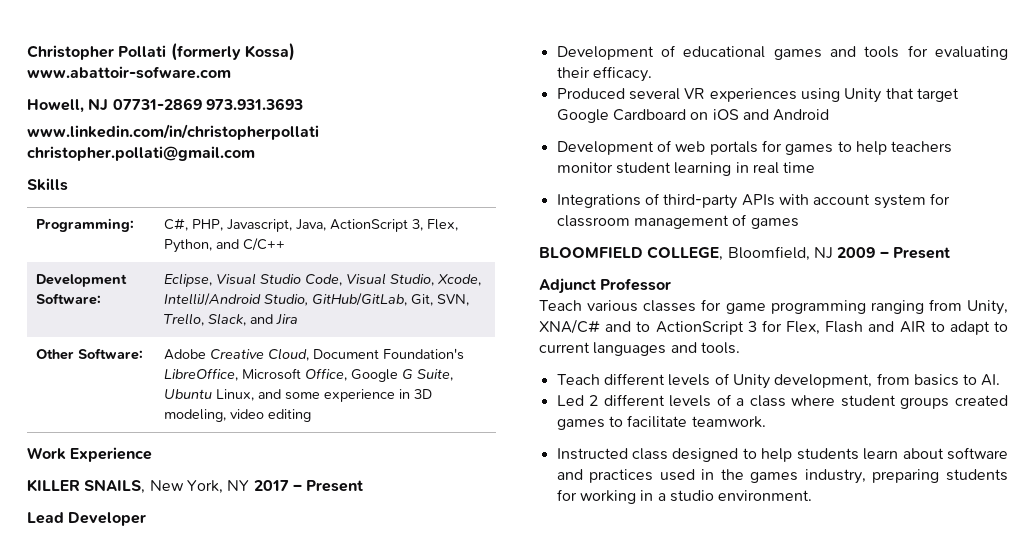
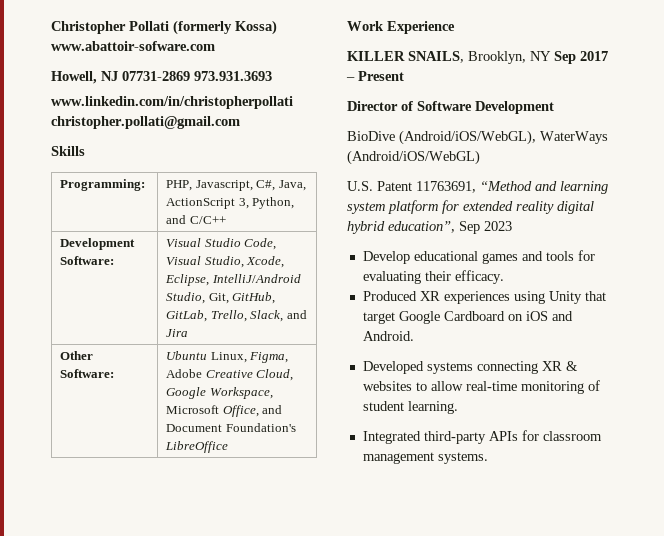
- Programming: | C#, PHP, Javascript, Java, ActionScript 3, Flex, Python, and C/C++
+ Programming: | PHP, Javascript, C#, Java, ActionScript 3, Python, and C/C++
- Development Software: | Eclipse, Visual Studio Code, Visual Studio, Xcode, IntelliJ/Android Studio, GitHub/GitLab, Git, SVN, Trello, Slack, and Jira
+ Development Software: | Visual Studio Code, Visual Studio, Xcode, Eclipse, IntelliJ/Android Studio, Git, GitHub, GitLab, Trello, Slack, and Jira
- Other Software: | Adobe Creative Cloud, Document Foundation's LibreOffice, Microsoft Office, Google G Suite, Ubuntu Linux, and some experience in 3D modeling, video editing
+ Other Software: | Ubuntu Linux, Figma, Adobe Creative Cloud, Google Workspace, Microsoft Office, and Document Foundation's LibreOffice
- KILLER SNAILS, New York, NY 2017 – Present
+ KILLER SNAILS, Brooklyn, NY Sep 2017 – Present
- Lead Developer
- Development of educational games and tools for evaluating their efficacy.
+ Director of Software Development
+ BioDive (Android/iOS/WebGL), WaterWays (Android/iOS/WebGL)
+ U.S. Patent 11763691, “Method and learning system platform for extended reality digital hybrid education”, Sep 2023
+ Develop educational games and tools for evaluating their efficacy.
- Produced several VR experiences using Unity that target Google Cardboard on iOS and Android
- Development of web portals for games to help teachers monitor student learning in real time
- Integrations of third-party APIs with account system for classroom management of games
- BLOOMFIELD COLLEGE, Bloomfield, NJ 2009 – Present
- Adjunct Professor
- Teach various classes for game programming ranging from Unity, XNA/C# and to ActionScript 3 for Flex, Flash and AIR to adapt to current languages and tools.
- Teach different levels of Unity development, from basics to AI.
- Led 2 different levels of a class where student groups created games to facilitate teamwork.
- Instructed class designed to help students learn about software and practices used in the games industry, preparing students for working in a studio environment.
+ Produced XR experiences using Unity that target Google Cardboard on iOS and Android.
+ Developed systems connecting XR & websites to allow real-time monitoring of student learning.
+ Integrated third-party APIs for classroom management systems.

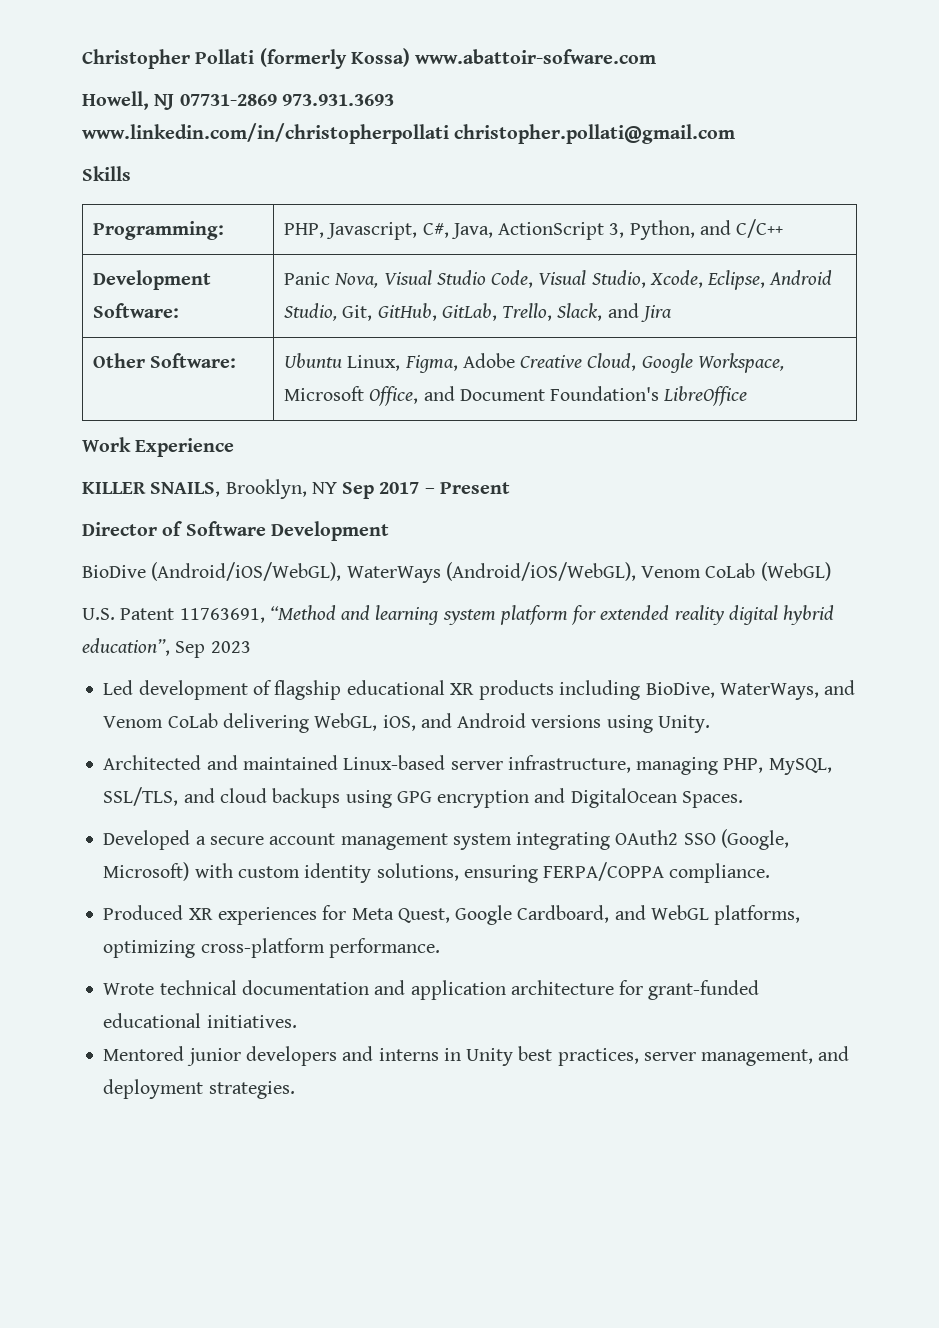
- Development Software: | Visual Studio Code, Visual Studio, Xcode, Eclipse, IntelliJ/Android Studio, Git, GitHub, GitLab, Trello, Slack, and Jira
+ Development Software: | Panic Nova, Visual Studio Code, Visual Studio, Xcode, Eclipse, Android Studio, Git, GitHub, GitLab, Trello, Slack, and Jira
- BioDive (Android/iOS/WebGL), WaterWays (Android/iOS/WebGL)
+ BioDive (Android/iOS/WebGL), WaterWays (Android/iOS/WebGL), Venom CoLab (WebGL)
- Develop educational games and tools for evaluating their efficacy.
- Produced XR experiences using Unity that target Google Cardboard on iOS and Android.
- Developed systems connecting XR & websites to allow real-time monitoring of student learning.
- Integrated third-party APIs for classroom management systems.
+ Led development of flagship educational XR products including BioDive, WaterWays, and Venom CoLab delivering WebGL, iOS, and Android versions using Unity.
+ Architected and maintained Linux-based server infrastructure, managing PHP, MySQL, SSL/TLS, and cloud backups using GPG encryption and DigitalOcean Spaces.
+ Developed a secure account management system integrating OAuth2 SSO (Google, Microsoft) with custom identity solutions, ensuring FERPA/COPPA compliance.
+ Produced XR experiences for Meta Quest, Google Cardboard, and WebGL platforms, optimizing cross-platform performance.
+ Wrote technical documentation and application architecture for grant-funded educational initiatives.
+ Mentored junior developers and interns in Unity best practices, server management, and deployment strategies.

